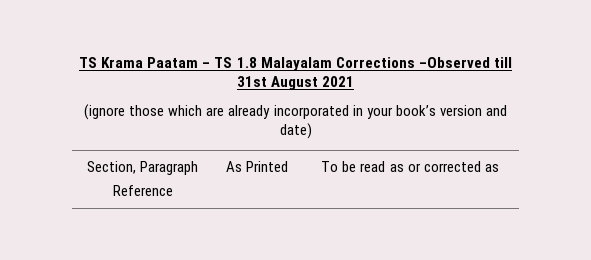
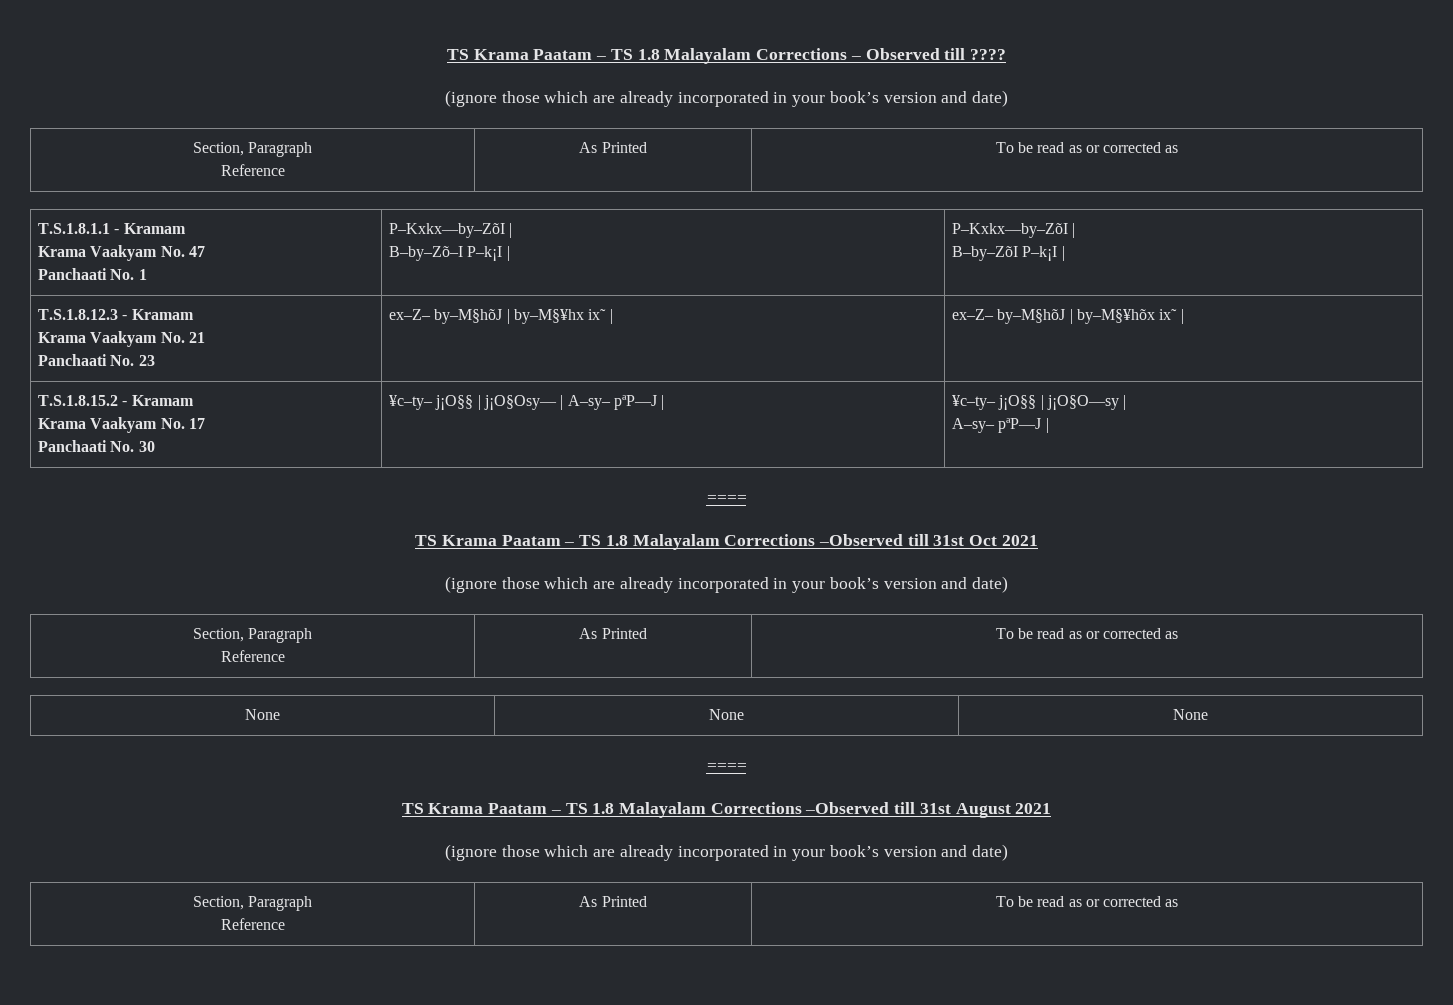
+ TS Krama Paatam – TS 1.8 Malayalam Corrections – Observed till ????
+ (ignore those which are already incorporated in your book’s version and date)
+ Section, Paragraph
+ Reference | As Printed | To be read as or corrected as
+ T.S.1.8.1.1 - Kramam
+ Krama Vaakyam No. 47
+ Panchaati No. 1 | P–Kxkx—by–ZõI |
+ B–by–Zõ–I P–k¡I | | P–Kxkx—by–ZõI |
+ B–by–ZõI P–k¡I |
+ T.S.1.8.12.3 - Kramam
+ Krama Vaakyam No. 21
+ Panchaati No. 23 | ex–Z– by–M§hõJ | by–M§¥hx ix˜ | | ex–Z– by–M§hõJ | by–M§¥hõx ix˜ |
+ T.S.1.8.15.2 - Kramam
+ Krama Vaakyam No. 17
+ Panchaati No. 30 | ¥c–ty– j¡O§§ | j¡O§Osy— | A–sy– pªP—J | | ¥c–ty– j¡O§§ | j¡O§O—sy |
+ A–sy– pªP—J |
+ ====
+ TS Krama Paatam – TS 1.8 Malayalam Corrections –Observed till 31st Oct 2021
+ (ignore those which are already incorporated in your book’s version and date)
+ Section, Paragraph
+ Reference | As Printed | To be read as or corrected as
+ None | None | None
+ ====

